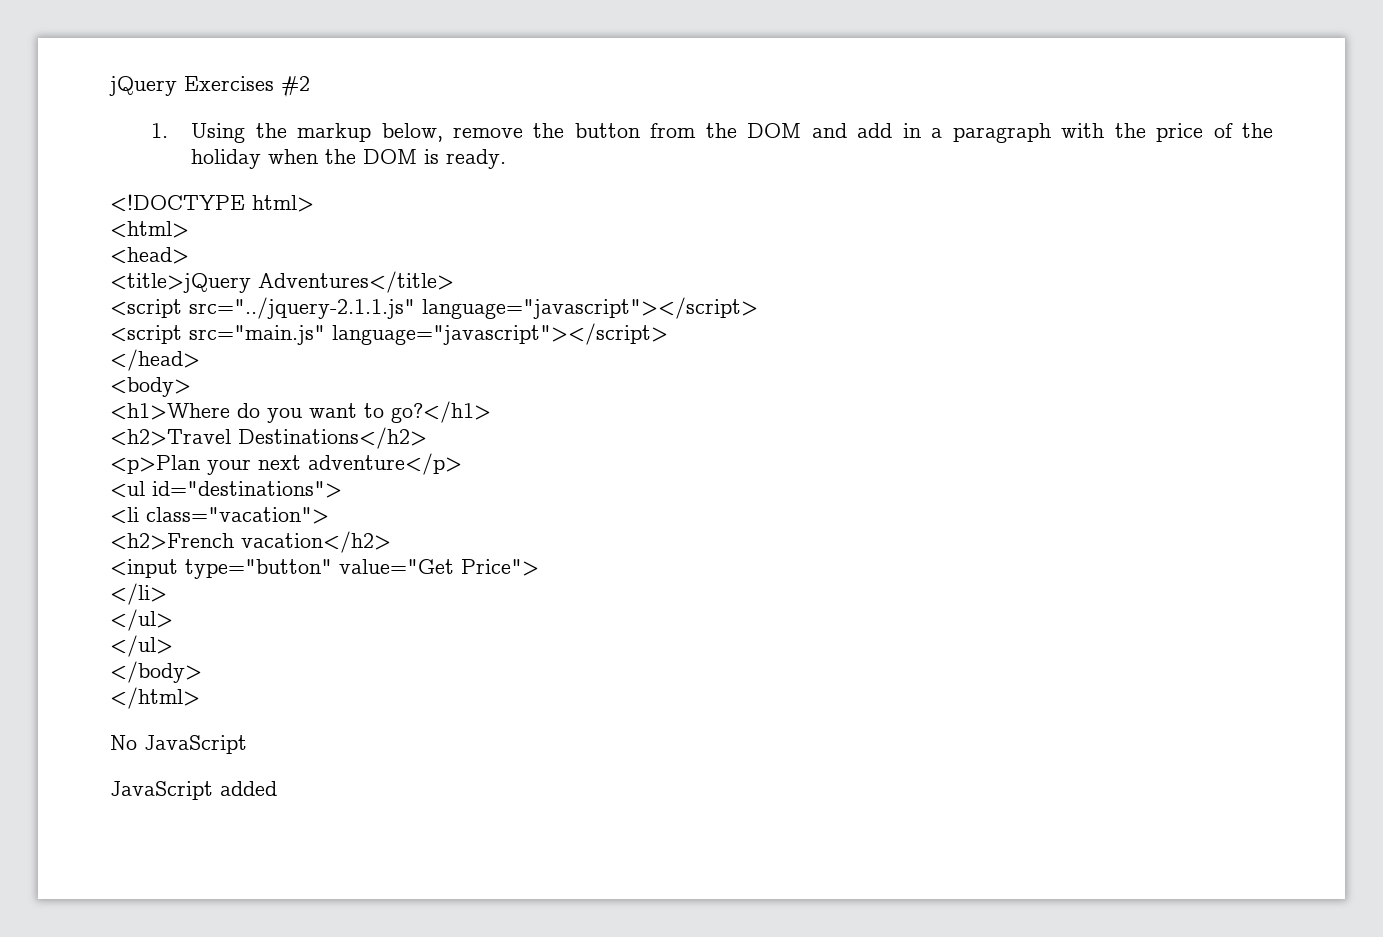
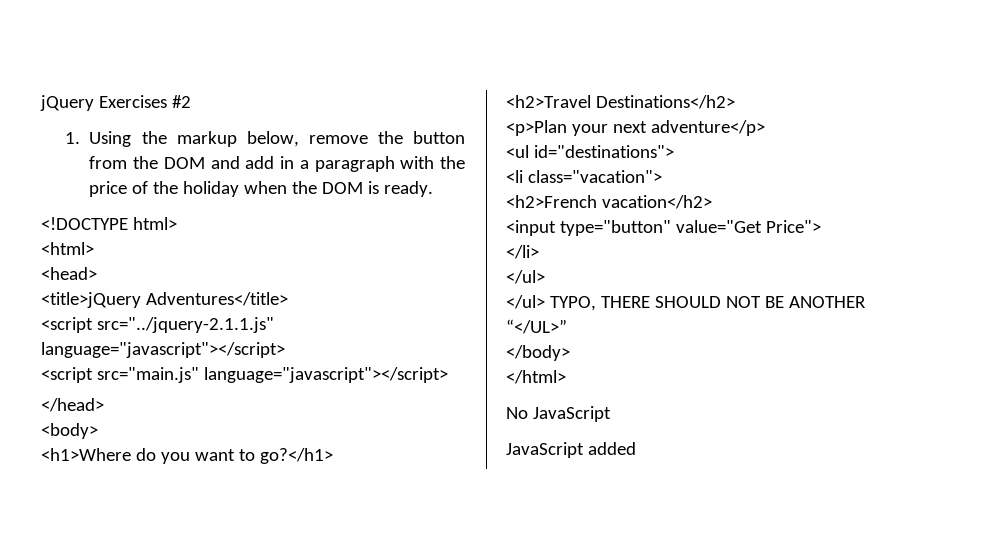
  </li>
  </ul>
- </ul>
+ </ul> TYPO, THERE SHOULD NOT BE ANOTHER “</UL>”

